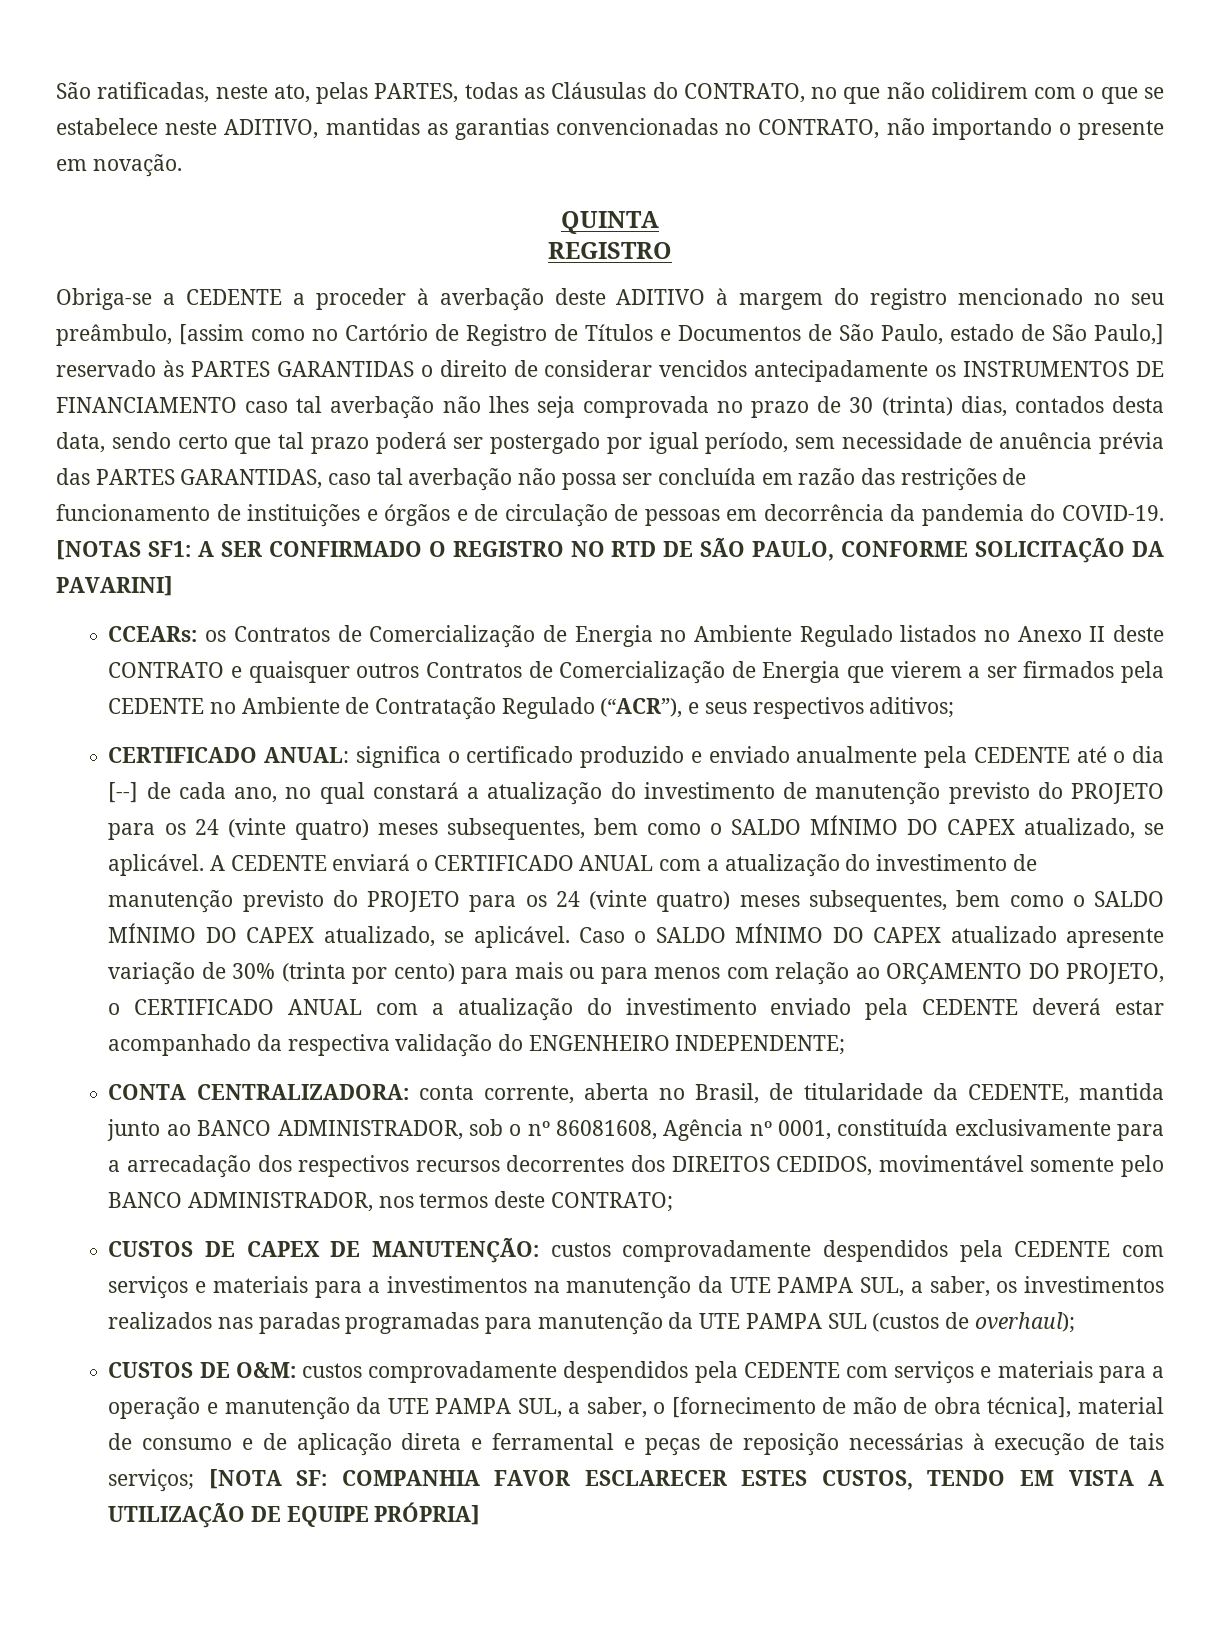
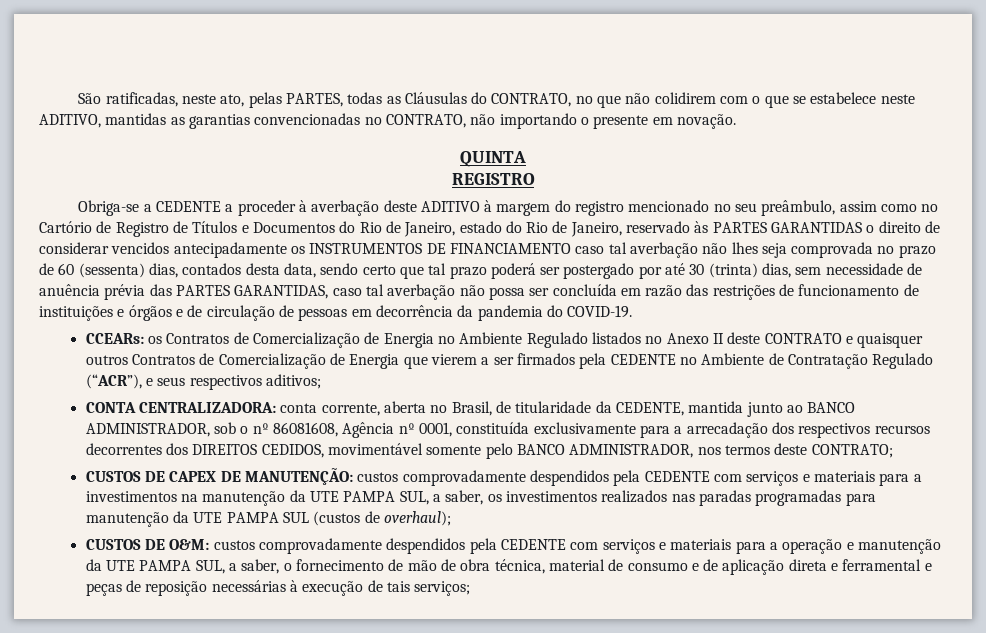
- Obriga-se a CEDENTE a proceder à averbação deste ADITIVO à margem do registro mencionado no seu preâmbulo, [assim como no Cartório de Registro de Títulos e Documentos de São Paulo, estado de São Paulo,] reservado às PARTES GARANTIDAS o direito de considerar vencidos antecipadamente os INSTRUMENTOS DE FINANCIAMENTO caso tal averbação não lhes seja comprovada no prazo de 30 (trinta) dias, contados desta data, sendo certo que tal prazo poderá ser postergado por igual período, sem necessidade de anuência prévia das PARTES GARANTIDAS, caso tal averbação não possa ser concluída em razão das restrições de funcionamento de instituições e órgãos e de circulação de pessoas em decorrência da pandemia do COVID-19. [NOTAS SF1: A SER CONFIRMADO O REGISTRO NO RTD DE SÃO PAULO, CONFORME SOLICITAÇÃO DA PAVARINI]
+ Obriga-se a CEDENTE a proceder à averbação deste ADITIVO à margem do registro mencionado no seu preâmbulo, assim como no Cartório de Registro de Títulos e Documentos do Rio de Janeiro, estado do Rio de Janeiro, reservado às PARTES GARANTIDAS o direito de considerar vencidos antecipadamente os INSTRUMENTOS DE FINANCIAMENTO caso tal averbação não lhes seja comprovada no prazo de 60 (sessenta) dias, contados desta data, sendo certo que tal prazo poderá ser postergado por até 30 (trinta) dias, sem necessidade de anuência prévia das PARTES GARANTIDAS, caso tal averbação não possa ser concluída em razão das restrições de funcionamento de instituições e órgãos e de circulação de pessoas em decorrência da pandemia do COVID-19.
- CERTIFICADO ANUAL: significa o certificado produzido e enviado anualmente pela CEDENTE até o dia [--] de cada ano, no qual constará a atualização do investimento de manutenção previsto do PROJETO para os 24 (vinte quatro) meses subsequentes, bem como o SALDO MÍNIMO DO CAPEX atualizado, se aplicável. A CEDENTE enviará o CERTIFICADO ANUAL com a atualização do investimento de manutenção previsto do PROJETO para os 24 (vinte quatro) meses subsequentes, bem como o SALDO MÍNIMO DO CAPEX atualizado, se aplicável. Caso o SALDO MÍNIMO DO CAPEX atualizado apresente variação de 30% (trinta por cento) para mais ou para menos com relação ao ORÇAMENTO DO PROJETO, o CERTIFICADO ANUAL com a atualização do investimento enviado pela CEDENTE deverá estar acompanhado da respectiva validação do ENGENHEIRO INDEPENDENTE;
- CUSTOS DE O&M: custos comprovadamente despendidos pela CEDENTE com serviços e materiais para a operação e manutenção da UTE PAMPA SUL, a saber, o [fornecimento de mão de obra técnica], material de consumo e de aplicação direta e ferramental e peças de reposição necessárias à execução de tais serviços; [NOTA SF: COMPANHIA FAVOR ESCLARECER ESTES CUSTOS, TENDO EM VISTA A UTILIZAÇÃO DE EQUIPE PRÓPRIA]
+ CUSTOS DE O&M: custos comprovadamente despendidos pela CEDENTE com serviços e materiais para a operação e manutenção da UTE PAMPA SUL, a saber, o fornecimento de mão de obra técnica, material de consumo e de aplicação direta e ferramental e peças de reposição necessárias à execução de tais serviços;

